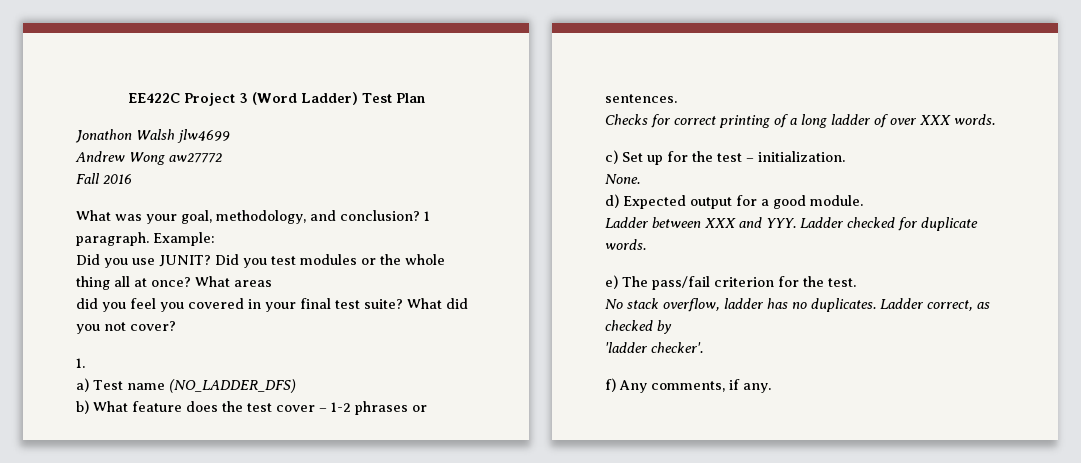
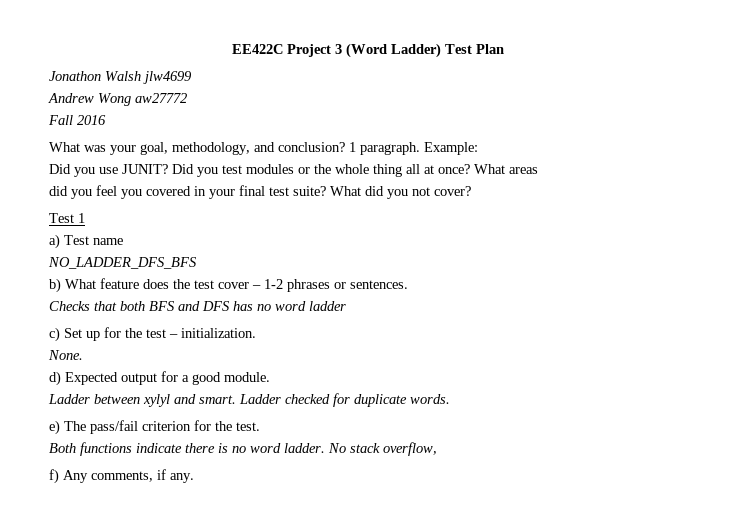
- 1.
+ Test 1
- a) Test name (NO_LADDER_DFS)
+ a) Test name
+ NO_LADDER_DFS_BFS
- Checks for correct printing of a long ladder of over XXX words.
+ Checks that both BFS and DFS has no word ladder
- Ladder between XXX and YYY. Ladder checked for duplicate words.
+ Ladder between xylyl and smart. Ladder checked for duplicate words.
- No stack overflow, ladder has no duplicates. Ladder correct, as checked by
- 'ladder checker'.
+ Both functions indicate there is no word ladder. No stack overflow,

